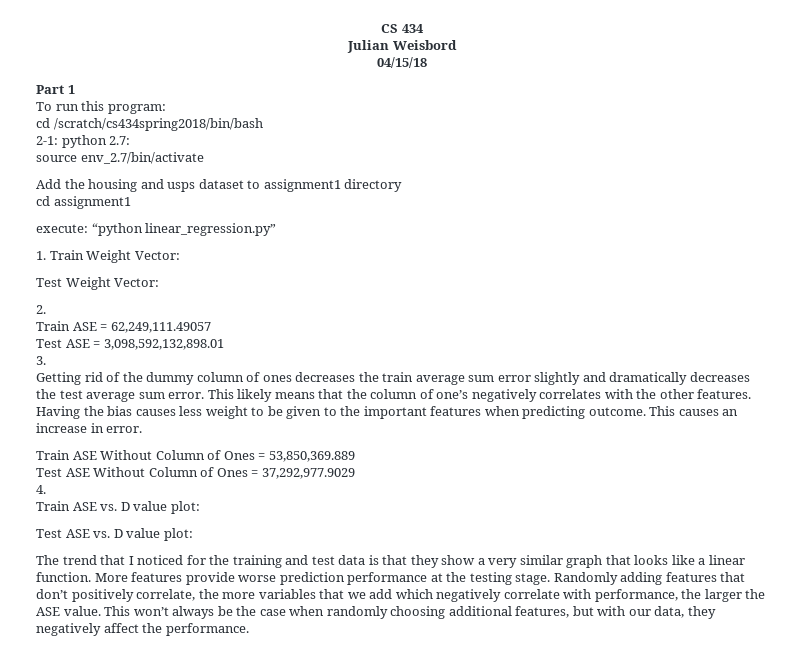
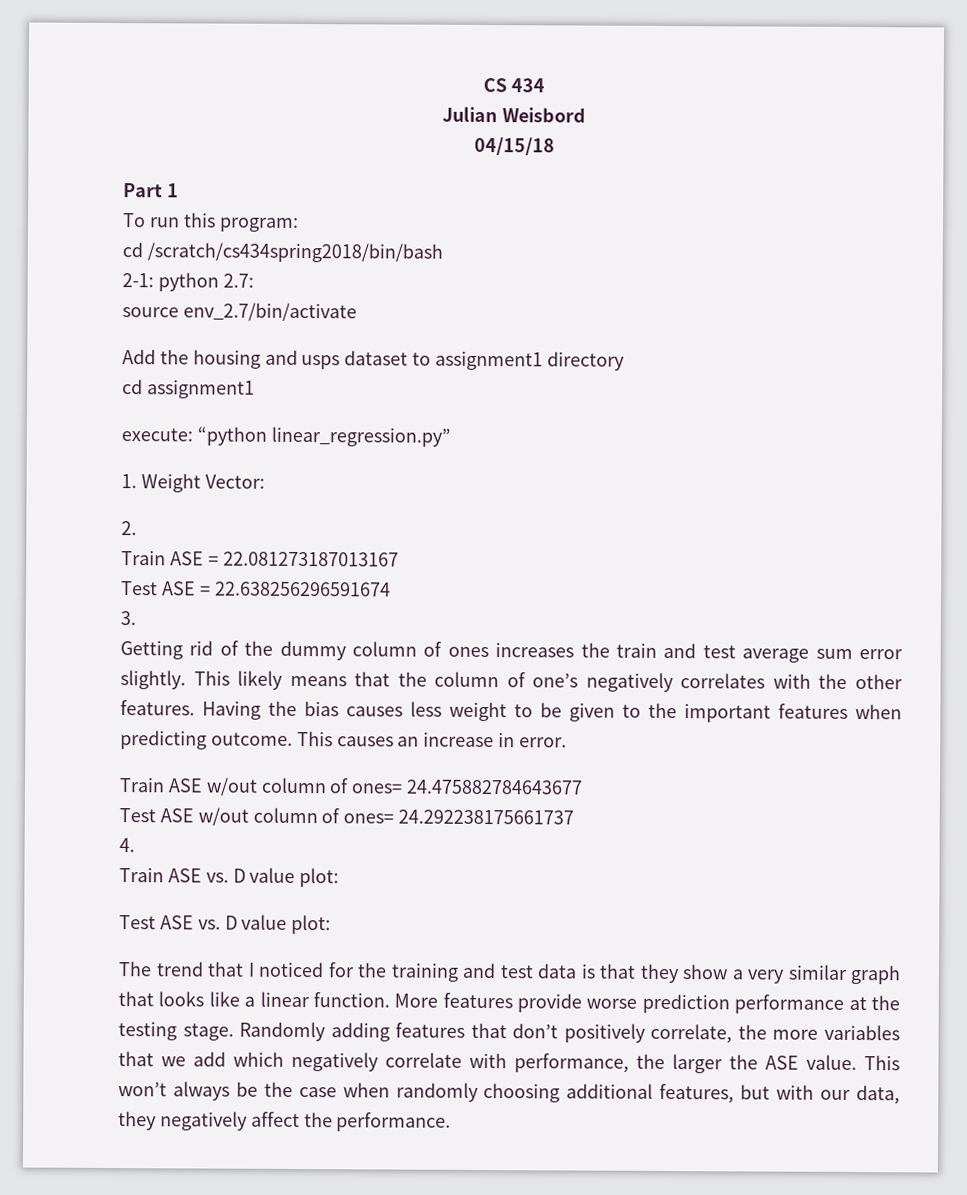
- 1. Train Weight Vector:
- Test Weight Vector:
+ 1. Weight Vector:
- Train ASE = 62,249,111.49057
+ Train ASE = 22.081273187013167
- Test ASE = 3,098,592,132,898.01
+ Test ASE = 22.638256296591674
- Getting rid of the dummy column of ones decreases the train average sum error slightly and dramatically decreases the test average sum error.
+ Getting rid of the dummy column of ones increases the train and test average sum error slightly.
- Train ASE Without Column of Ones = 53,850,369.889
- Test ASE Without Column of Ones = 37,292,977.9029
+ Train ASE w/out column of ones= 24.475882784643677
+ Test ASE w/out column of ones= 24.292238175661737

